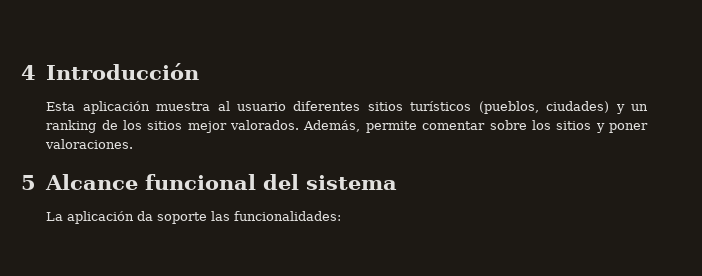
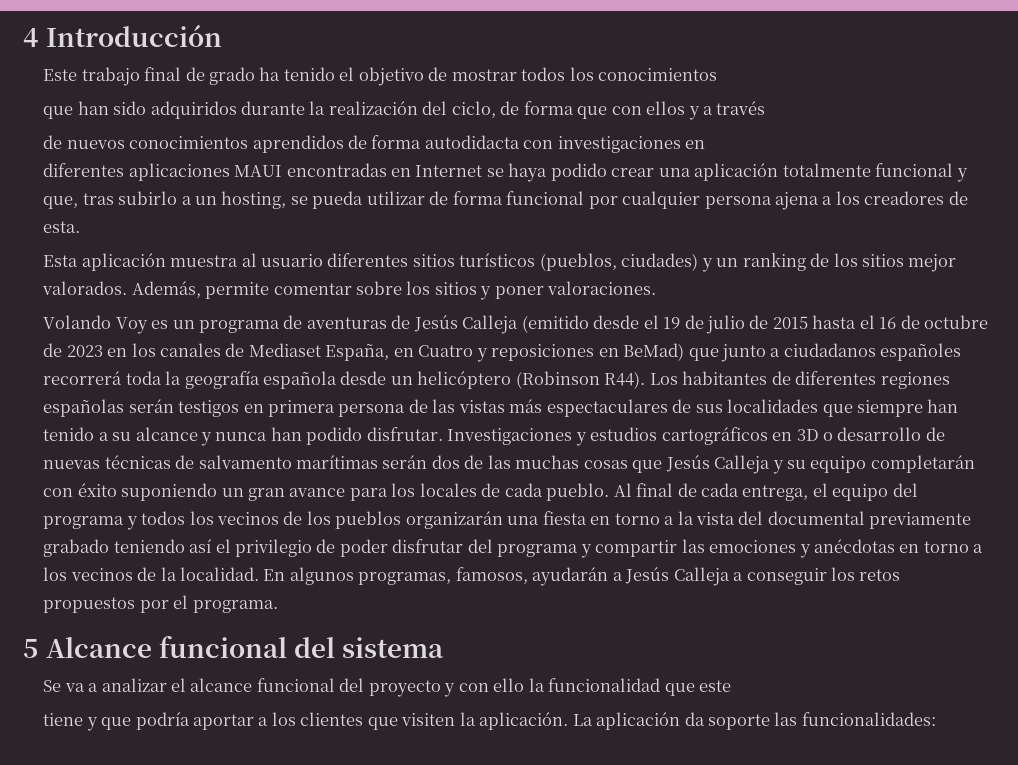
+ Este trabajo final de grado ha tenido el objetivo de mostrar todos los conocimientos
+ que han sido adquiridos durante la realización del ciclo, de forma que con ellos y a través
+ de nuevos conocimientos aprendidos de forma autodidacta con investigaciones en
+ diferentes aplicaciones MAUI encontradas en Internet se haya podido crear una aplicación totalmente funcional y que, tras subirlo a un hosting, se pueda utilizar de forma funcional por cualquier persona ajena a los creadores de esta.
+ Volando Voy es un programa de aventuras de Jesús Calleja (emitido desde el 19 de julio de 2015 hasta el 16 de octubre de 2023 en los canales de Mediaset España, en Cuatro y reposiciones en BeMad) que junto a ciudadanos españoles recorrerá toda la geografía española desde un helicóptero (Robinson R44). Los habitantes de diferentes regiones españolas serán testigos en primera persona de las vistas más espectaculares de sus localidades que siempre han tenido a su alcance y nunca han podido disfrutar. Investigaciones y estudios cartográficos en 3D o desarrollo de nuevas técnicas de salvamento marítimas serán dos de las muchas cosas que Jesús Calleja y su equipo completarán con éxito suponiendo un gran avance para los locales de cada pueblo. Al final de cada entrega, el equipo del programa y todos los vecinos de los pueblos organizarán una fiesta en torno a la vista del documental previamente grabado teniendo así el privilegio de poder disfrutar del programa y compartir las emociones y anécdotas en torno a los vecinos de la localidad. En algunos programas, famosos, ayudarán a Jesús Calleja a conseguir los retos propuestos por el programa.
+ Se va a analizar el alcance funcional del proyecto y con ello la funcionalidad que este
+ tiene y que podría aportar a los clientes que visiten la aplicación.

